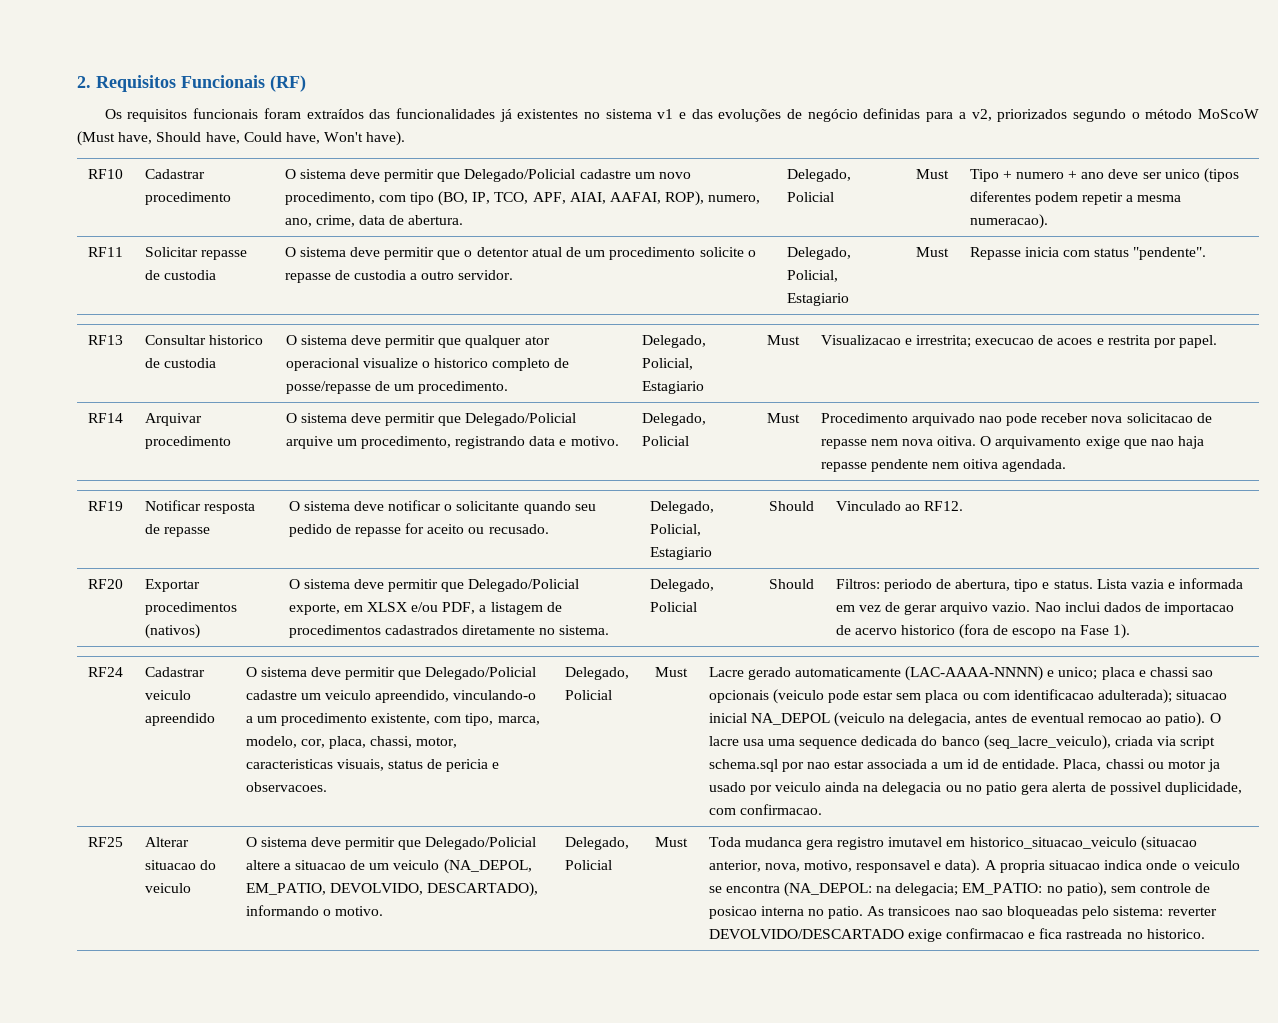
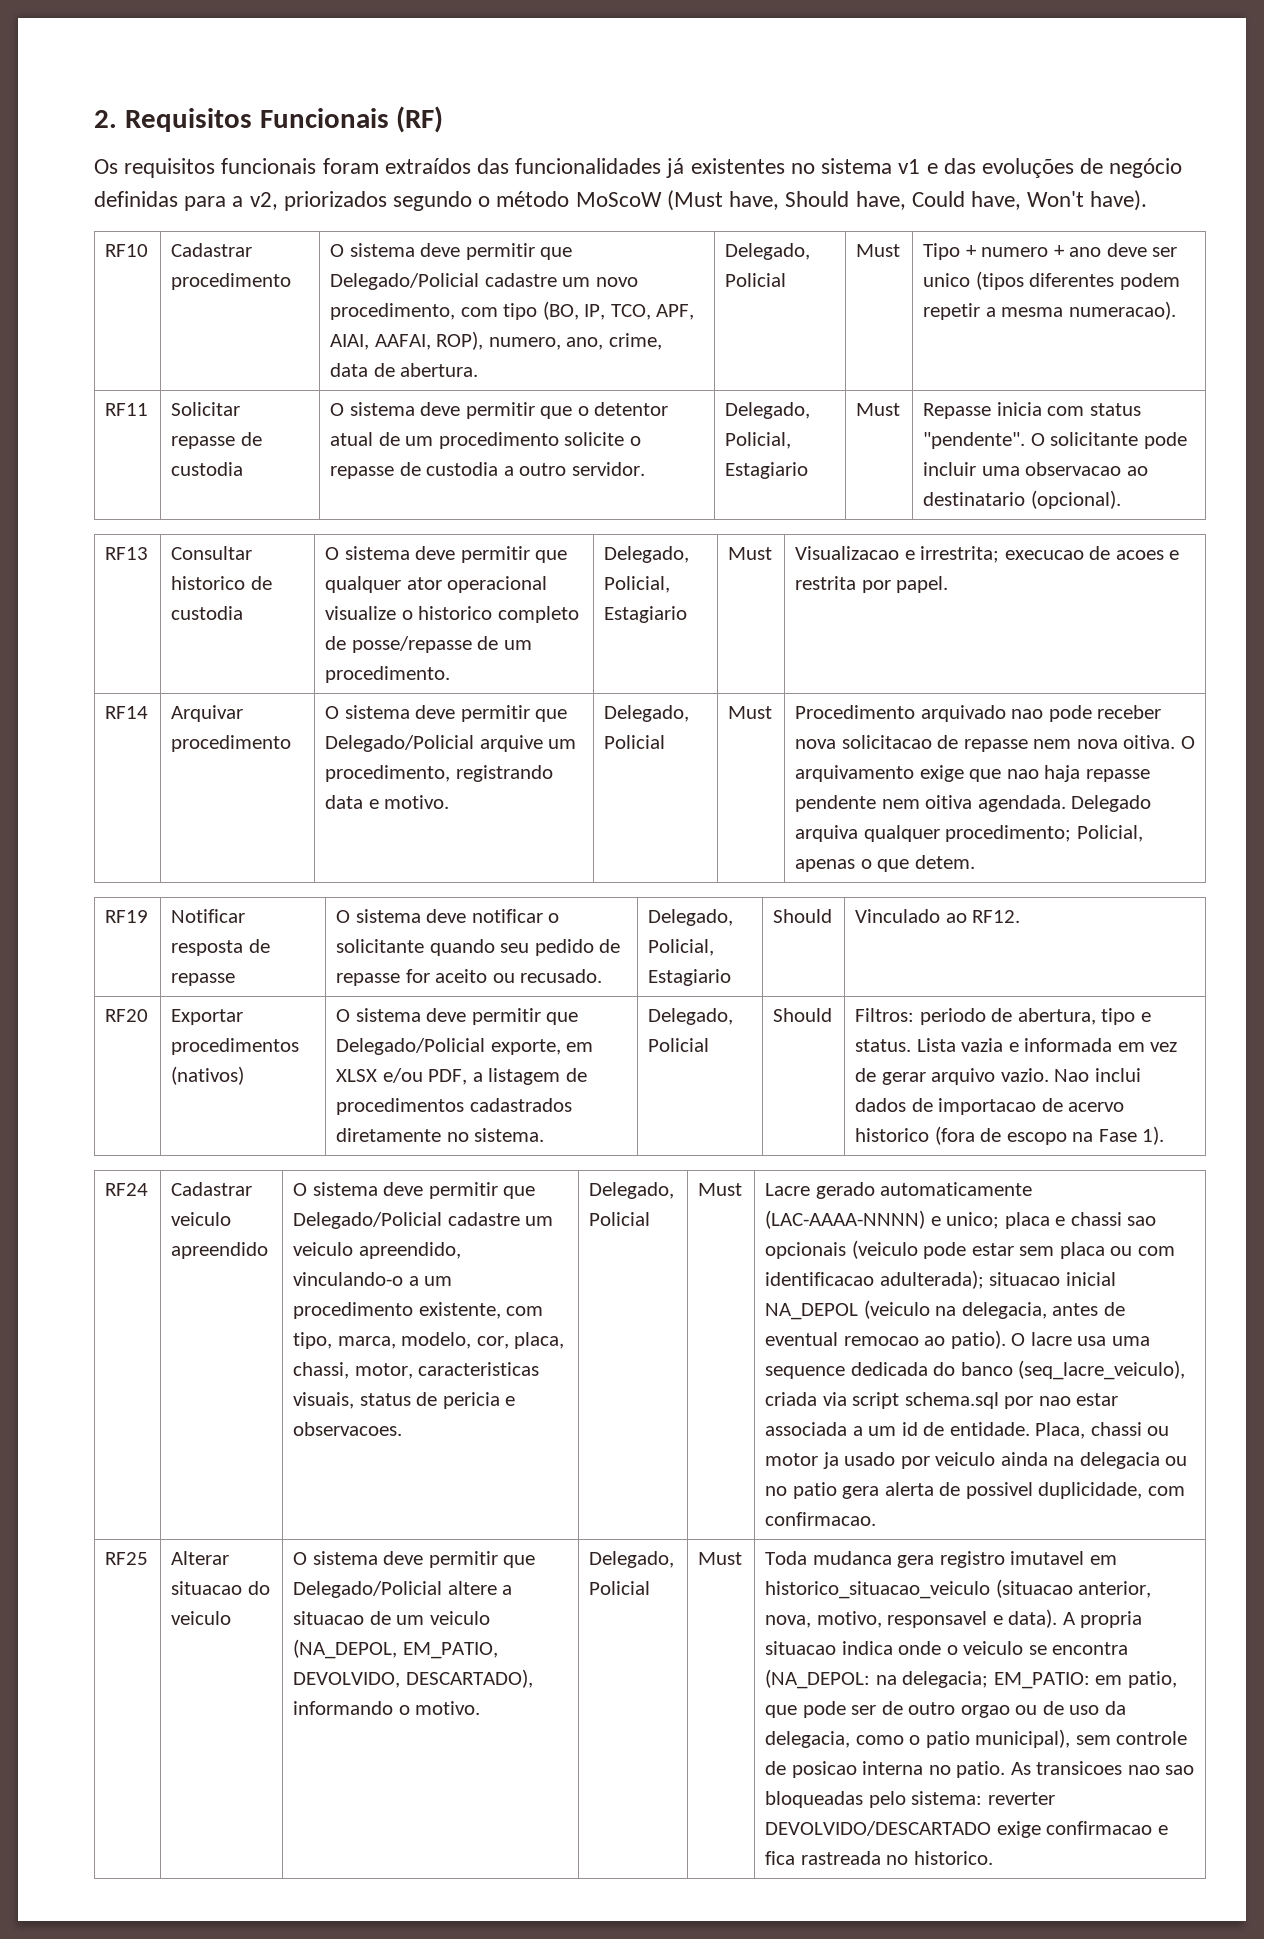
+ O solicitante pode incluir uma observacao ao destinatario (opcional).
+ Delegado arquiva qualquer procedimento; Policial, apenas o que detem.
- A propria situacao indica onde o veiculo se encontra (NA_DEPOL: na delegacia; EM_PATIO: no patio), sem controle de posicao interna no patio.
+ A propria situacao indica onde o veiculo se encontra (NA_DEPOL: na delegacia; EM_PATIO: em patio, que pode ser de outro orgao ou de uso da delegacia, como o patio municipal), sem controle de posicao interna no patio.

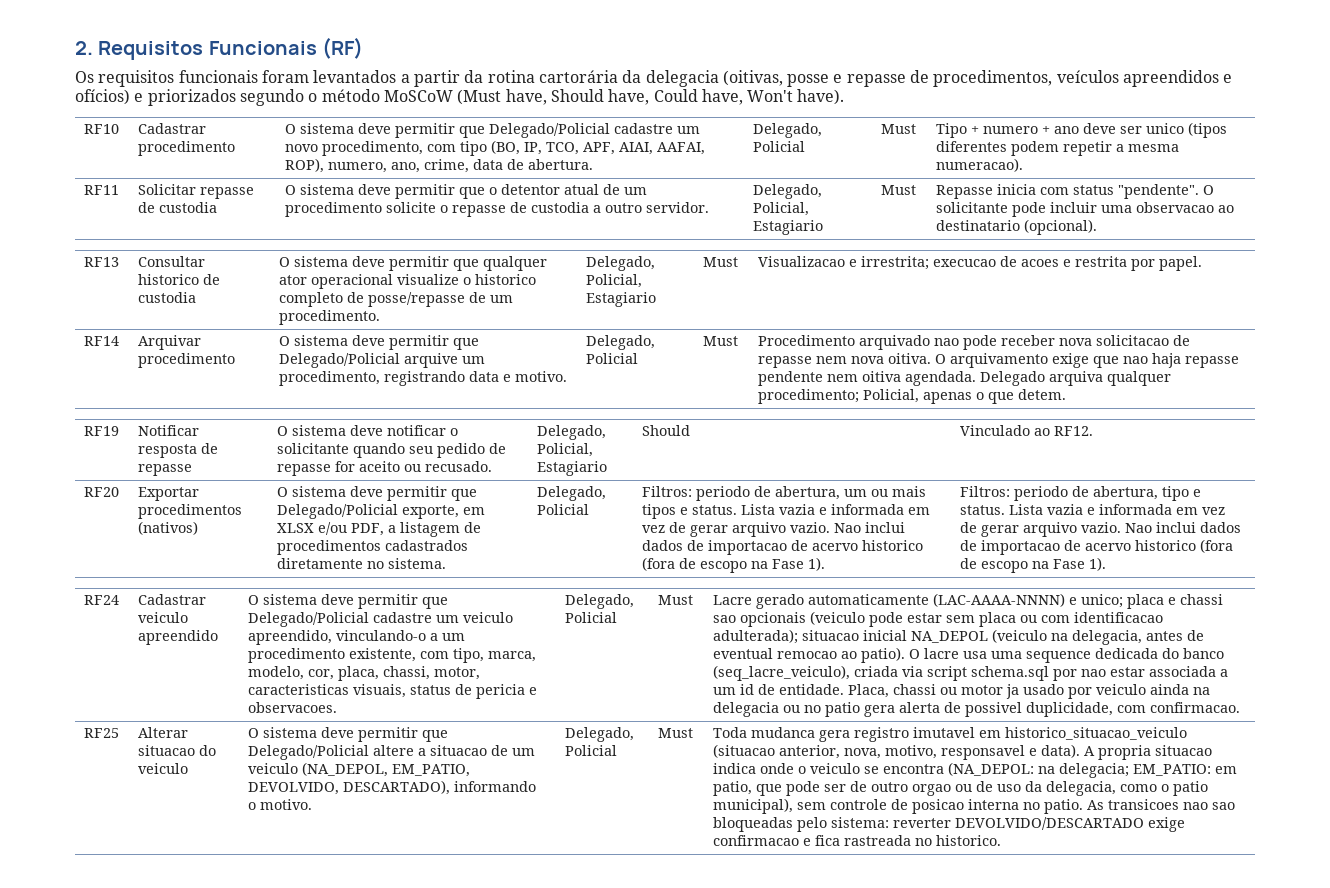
- Os requisitos funcionais foram extraídos das funcionalidades já existentes no sistema v1 e das evoluções de negócio definidas para a v2, priorizados segundo o método MoScoW (Must have, Should have, Could have, Won't have).
+ Os requisitos funcionais foram levantados a partir da rotina cartorária da delegacia (oitivas, posse e repasse de procedimentos, veículos apreendidos e ofícios) e priorizados segundo o método MoSCoW (Must have, Should have, Could have, Won't have).
- Delegado, Policial | Should
+ Delegado, Policial | Filtros: periodo de abertura, um ou mais tipos e status. Lista vazia e informada em vez de gerar arquivo vazio. Nao inclui dados de importacao de acervo historico (fora de escopo na Fase 1).

